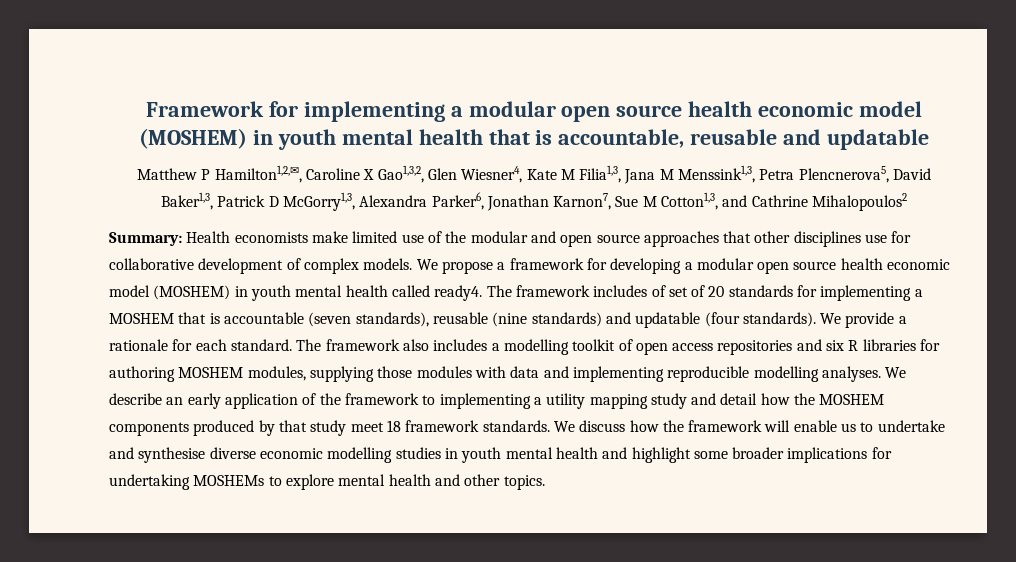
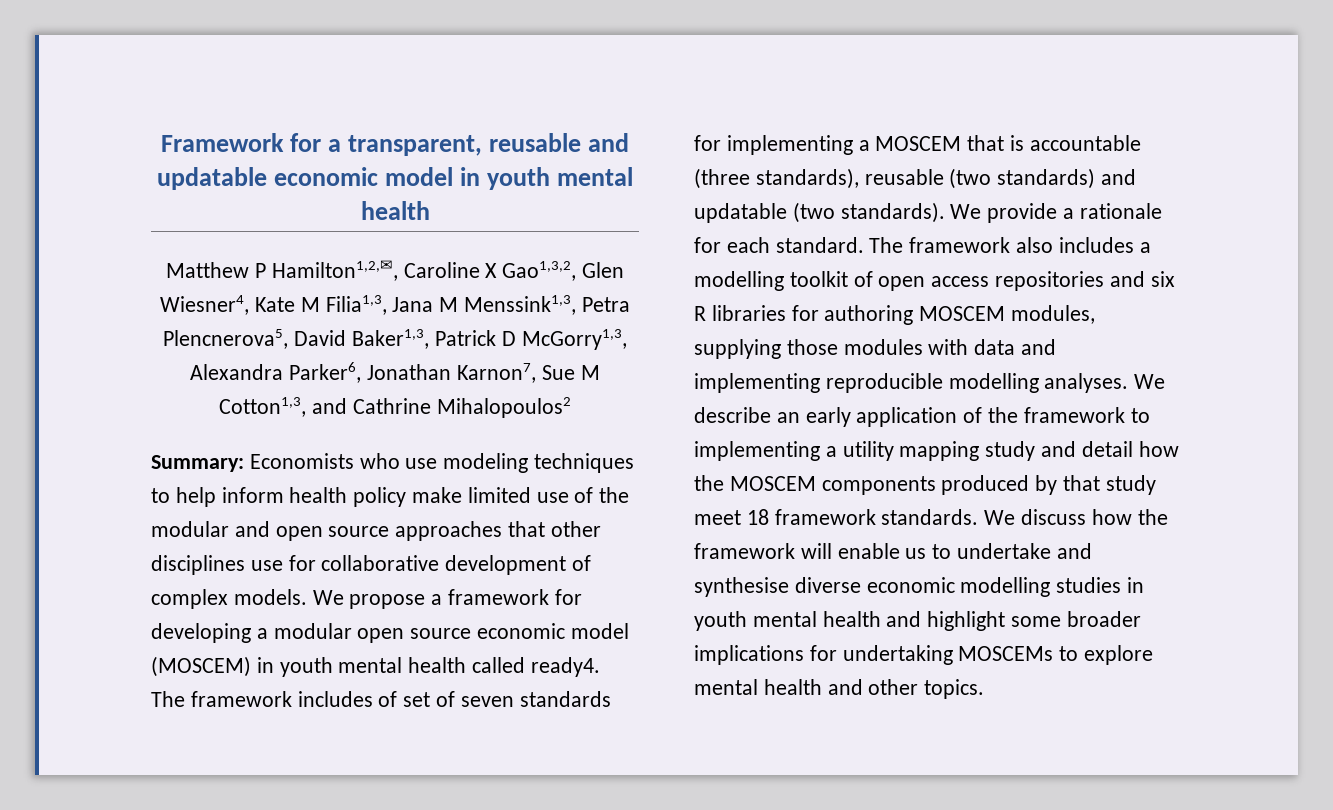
- Framework for implementing a modular open source health economic model (MOSHEM) in youth mental health that is accountable, reusable and updatable
+ Framework for a transparent, reusable and updatable economic model in youth mental health
- Summary: Health economists make limited use of the modular and open source approaches that other disciplines use for collaborative development of complex models.
+ Summary: Economists who use modeling techniques to help inform health policy make limited use of the modular and open source approaches that other disciplines use for collaborative development of complex models.
- We propose a framework for developing a modular open source health economic model (MOSHEM) in youth mental health called ready4.
+ We propose a framework for developing a modular open source economic model (MOSCEM) in youth mental health called ready4.
- The framework includes of set of 20 standards for implementing a MOSHEM that is accountable (seven standards), reusable (nine standards) and updatable (four standards).
+ The framework includes of set of seven standards for implementing a MOSCEM that is accountable (three standards), reusable (two standards) and updatable (two standards).
- The framework also includes a modelling toolkit of open access repositories and six R libraries for authoring MOSHEM modules, supplying those modules with data and implementing reproducible modelling analyses.
+ The framework also includes a modelling toolkit of open access repositories and six R libraries for authoring MOSCEM modules, supplying those modules with data and implementing reproducible modelling analyses.
- We describe an early application of the framework to implementing a utility mapping study and detail how the MOSHEM components produced by that study meet 18 framework standards.
+ We describe an early application of the framework to implementing a utility mapping study and detail how the MOSCEM components produced by that study meet 18 framework standards.
- We discuss how the framework will enable us to undertake and synthesise diverse economic modelling studies in youth mental health and highlight some broader implications for undertaking MOSHEMs to explore mental health and other topics.
+ We discuss how the framework will enable us to undertake and synthesise diverse economic modelling studies in youth mental health and highlight some broader implications for undertaking MOSCEMs to explore mental health and other topics.

